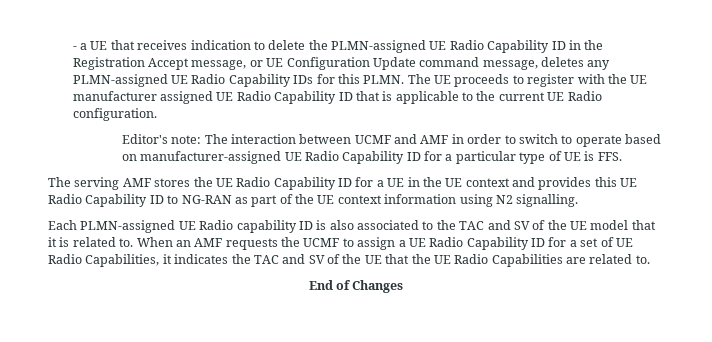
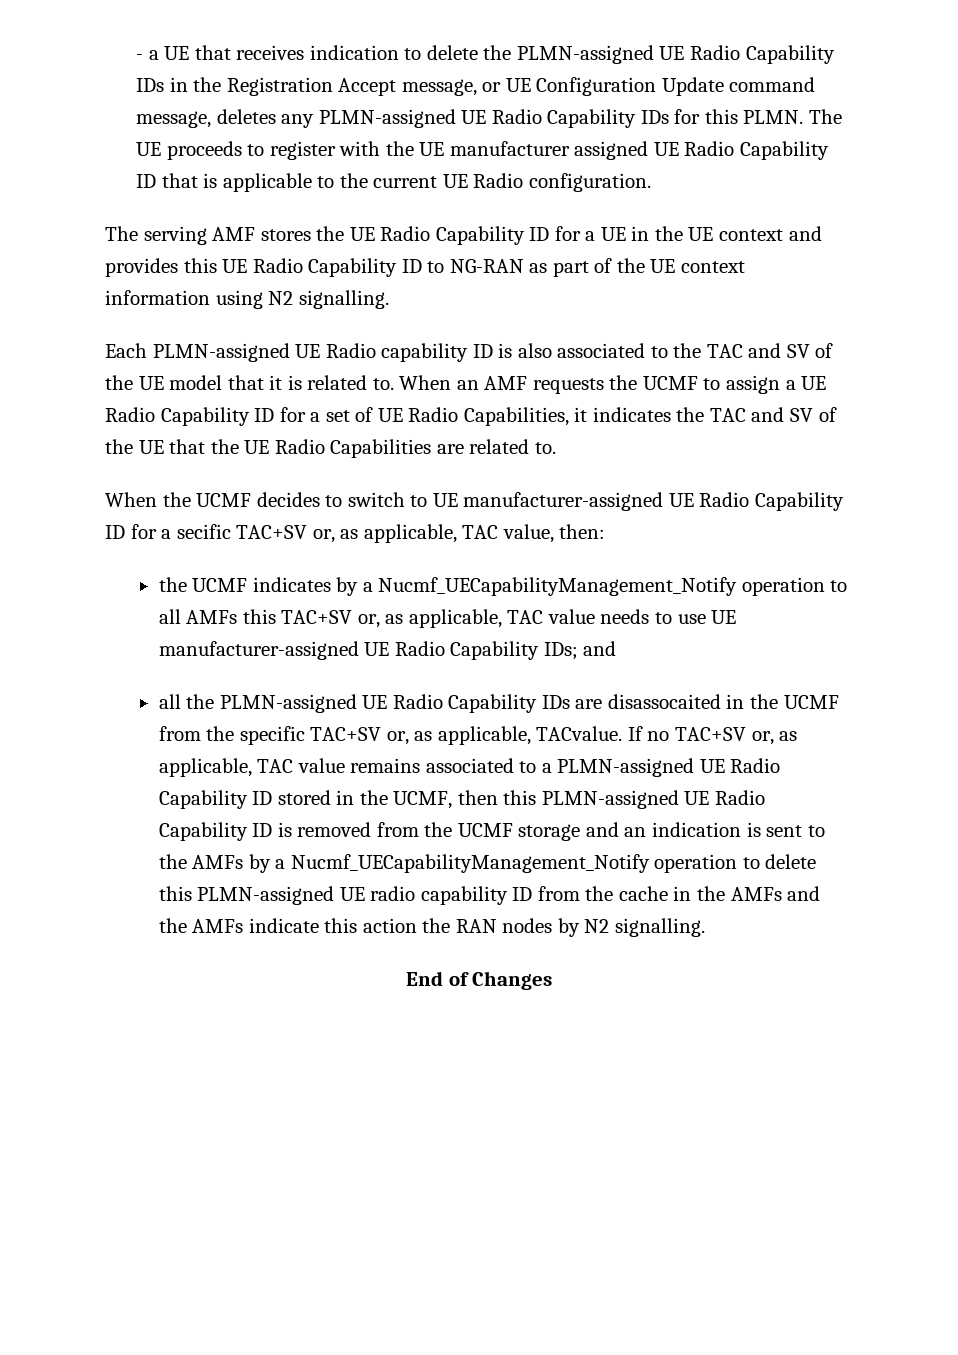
- - a UE that receives indication to delete the PLMN-assigned UE Radio Capability ID in the Registration Accept message, or UE Configuration Update command message, deletes any PLMN-assigned UE Radio Capability IDs for this PLMN.
+ - a UE that receives indication to delete the PLMN-assigned UE Radio Capability IDs in the Registration Accept message, or UE Configuration Update command message, deletes any PLMN-assigned UE Radio Capability IDs for this PLMN.
- Editor's note: The interaction between UCMF and AMF in order to switch to operate based on manufacturer-assigned UE Radio Capability ID for a particular type of UE is FFS.
+ When the UCMF decides to switch to UE manufacturer-assigned UE Radio Capability ID for a secific TAC+SV or, as applicable, TAC value, then:
+ the UCMF indicates by a Nucmf_UECapabilityManagement_Notify operation to all AMFs this TAC+SV or, as applicable, TAC value needs to use UE manufacturer-assigned UE Radio Capability IDs; and
+ all the PLMN-assigned UE Radio Capability IDs are disassocaited in the UCMF from the specific TAC+SV or, as applicable, TACvalue. If no TAC+SV or, as applicable, TAC value remains associated to a PLMN-assigned UE Radio Capability ID stored in the UCMF, then this PLMN-assigned UE Radio Capability ID is removed from the UCMF storage and an indication is sent to the AMFs by a Nucmf_UECapabilityManagement_Notify operation to delete this PLMN-assigned UE radio capability ID from the cache in the AMFs and the AMFs indicate this action the RAN nodes by N2 signalling.

